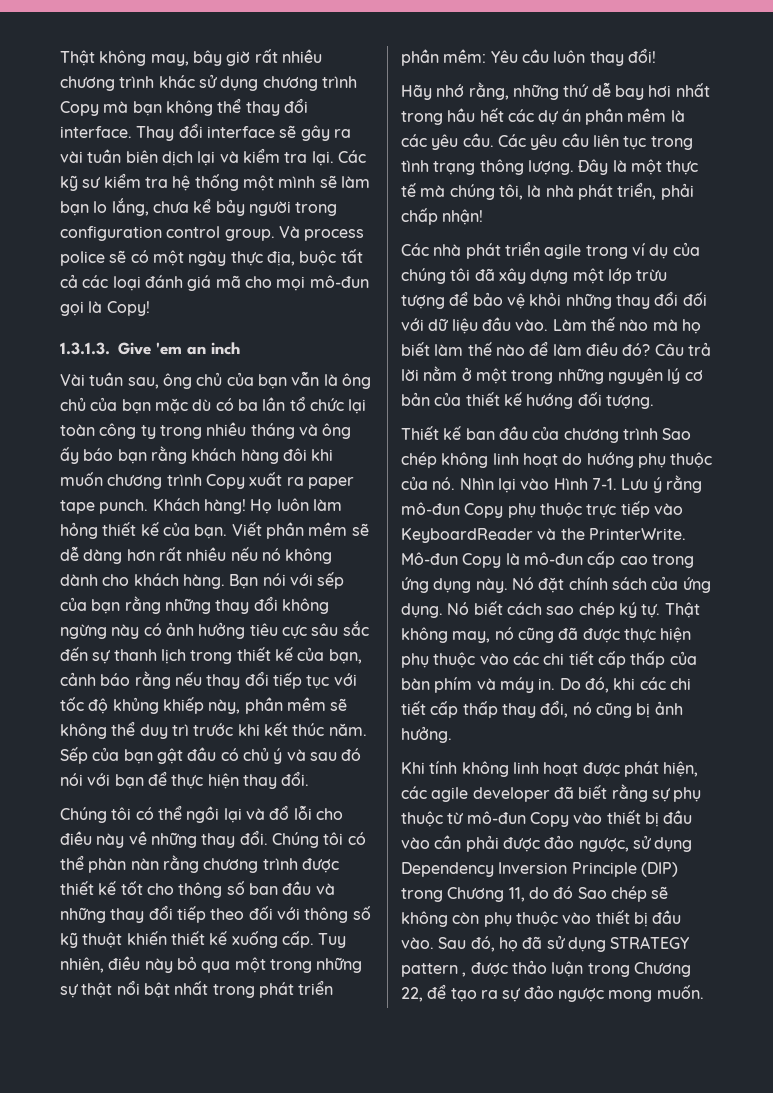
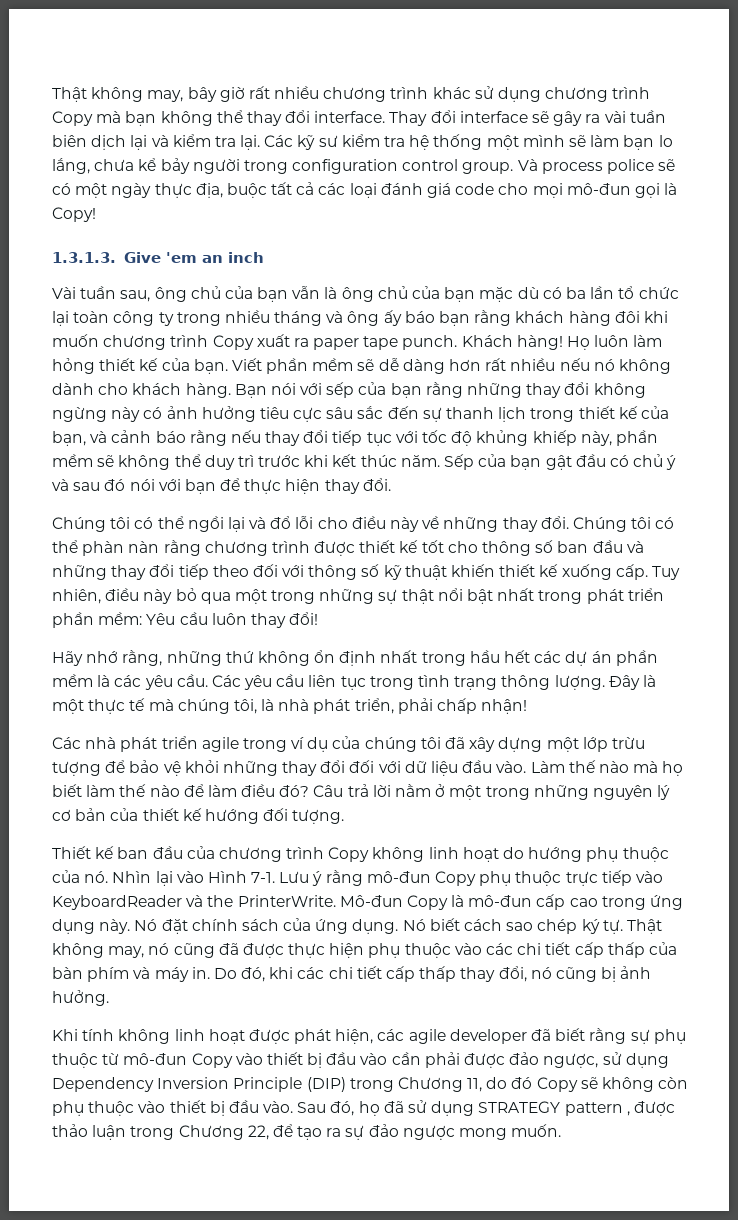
- Và process police sẽ có một ngày thực địa, buộc tất cả các loại đánh giá mã cho mọi mô-đun gọi là Copy!
+ Và process police sẽ có một ngày thực địa, buộc tất cả các loại đánh giá code cho mọi mô-đun gọi là Copy!
- Bạn nói với sếp của bạn rằng những thay đổi không ngừng này có ảnh hưởng tiêu cực sâu sắc đến sự thanh lịch trong thiết kế của bạn, cảnh báo rằng nếu thay đổi tiếp tục với tốc độ khủng khiếp này, phần mềm sẽ không thể duy trì trước khi kết thúc năm.
+ Bạn nói với sếp của bạn rằng những thay đổi không ngừng này có ảnh hưởng tiêu cực sâu sắc đến sự thanh lịch trong thiết kế của bạn, và cảnh báo rằng nếu thay đổi tiếp tục với tốc độ khủng khiếp này, phần mềm sẽ không thể duy trì trước khi kết thúc năm.
- Hãy nhớ rằng, những thứ dễ bay hơi nhất trong hầu hết các dự án phần mềm là các yêu cầu.
+ Hãy nhớ rằng, những thứ không ổn định nhất trong hầu hết các dự án phần mềm là các yêu cầu.
- Thiết kế ban đầu của chương trình Sao chép không linh hoạt do hướng phụ thuộc của nó.
+ Thiết kế ban đầu của chương trình Copy không linh hoạt do hướng phụ thuộc của nó.
- Khi tính không linh hoạt được phát hiện, các agile developer đã biết rằng sự phụ thuộc từ mô-đun Copy vào thiết bị đầu vào cần phải được đảo ngược, sử dụng Dependency Inversion Principle (DIP) trong Chương 11, do đó Sao chép sẽ không còn phụ thuộc vào thiết bị đầu vào.
+ Khi tính không linh hoạt được phát hiện, các agile developer đã biết rằng sự phụ thuộc từ mô-đun Copy vào thiết bị đầu vào cần phải được đảo ngược, sử dụng Dependency Inversion Principle (DIP) trong Chương 11, do đó Copy sẽ không còn phụ thuộc vào thiết bị đầu vào.

